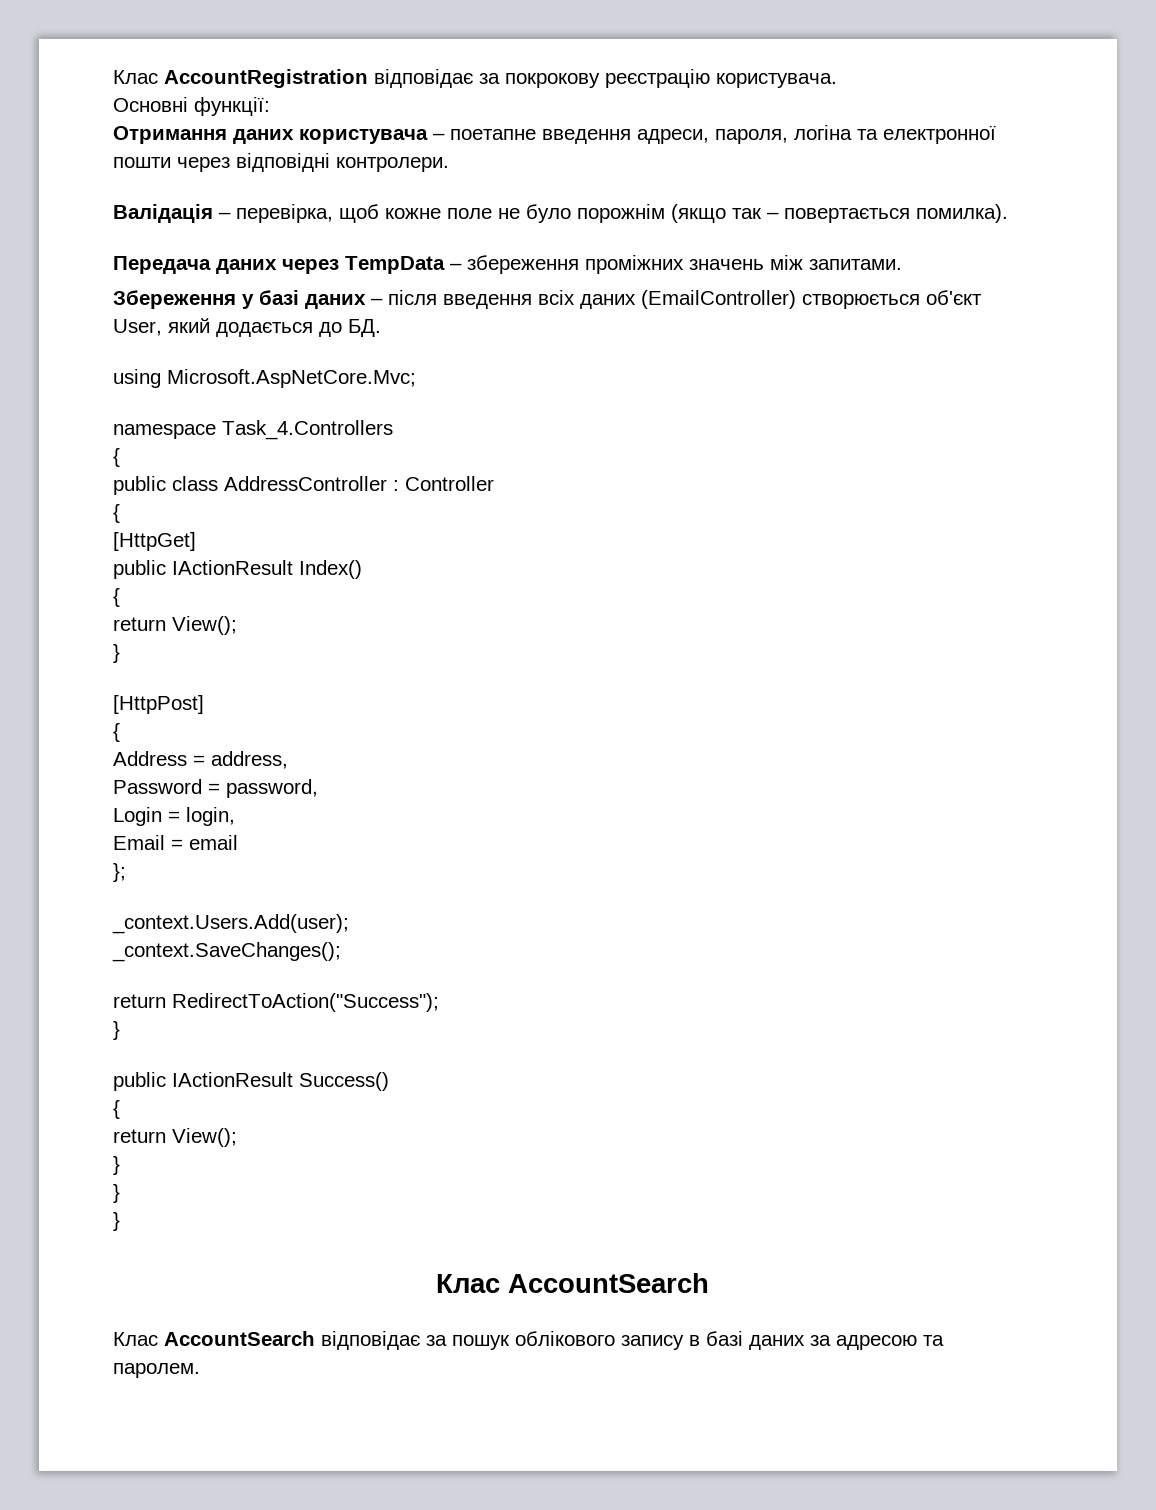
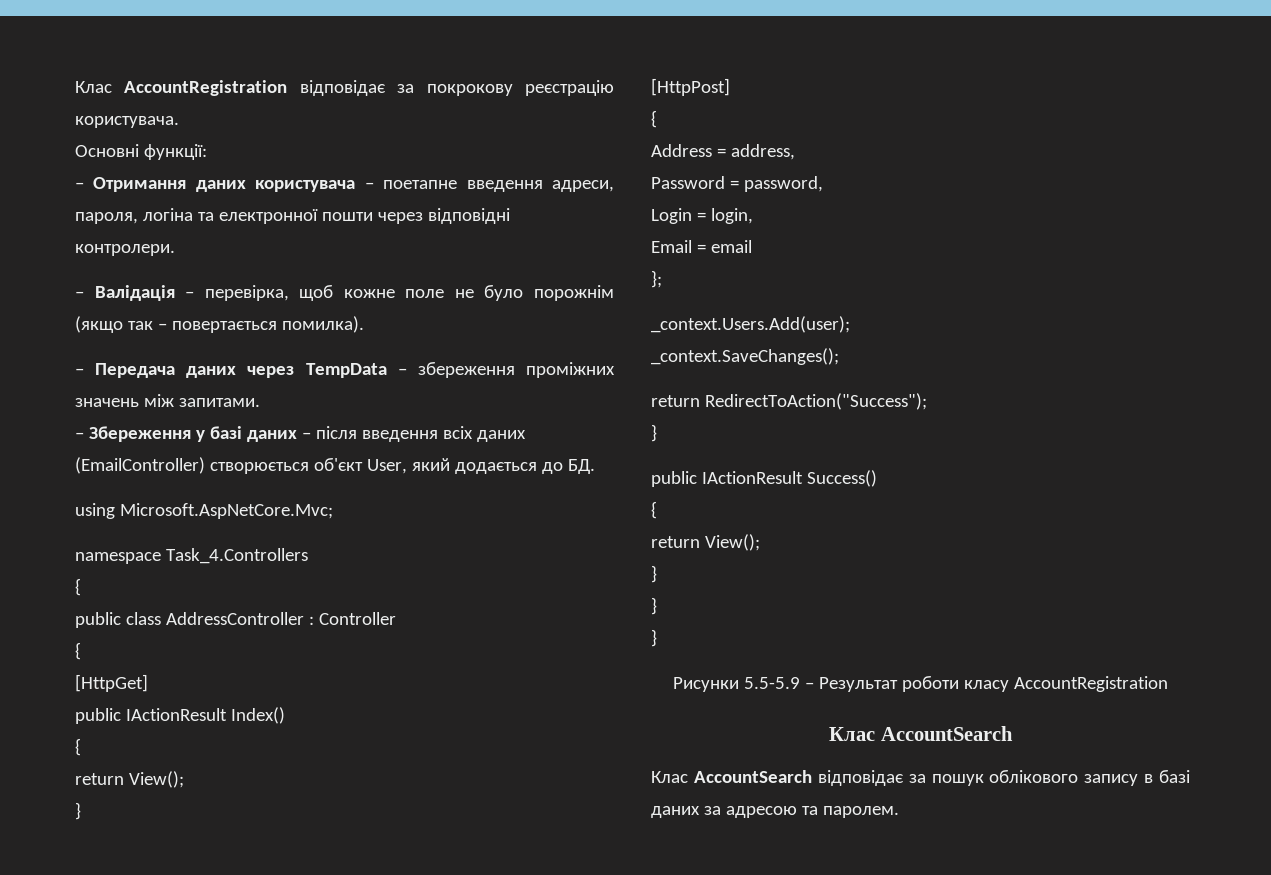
- Отримання даних користувача – поетапне введення адреси, пароля, логіна та електронної пошти через відповідні контролери.
+ – Отримання даних користувача – поетапне введення адреси, пароля, логіна та електронної пошти через відповідні контролери.
- Валідація – перевірка, щоб кожне поле не було порожнім (якщо так – повертається помилка).
+ – Валідація – перевірка, щоб кожне поле не було порожнім (якщо так – повертається помилка).
- Передача даних через TempData – збереження проміжних значень між запитами.
+ – Передача даних через TempData – збереження проміжних значень між запитами.
- Збереження у базі даних – після введення всіх даних (EmailController) створюється об'єкт User, який додається до БД.
+ – Збереження у базі даних – після введення всіх даних (EmailController) створюється об'єкт User, який додається до БД.
+ Рисунки 5.5-5.9 – Результат роботи класу AccountRegistration

